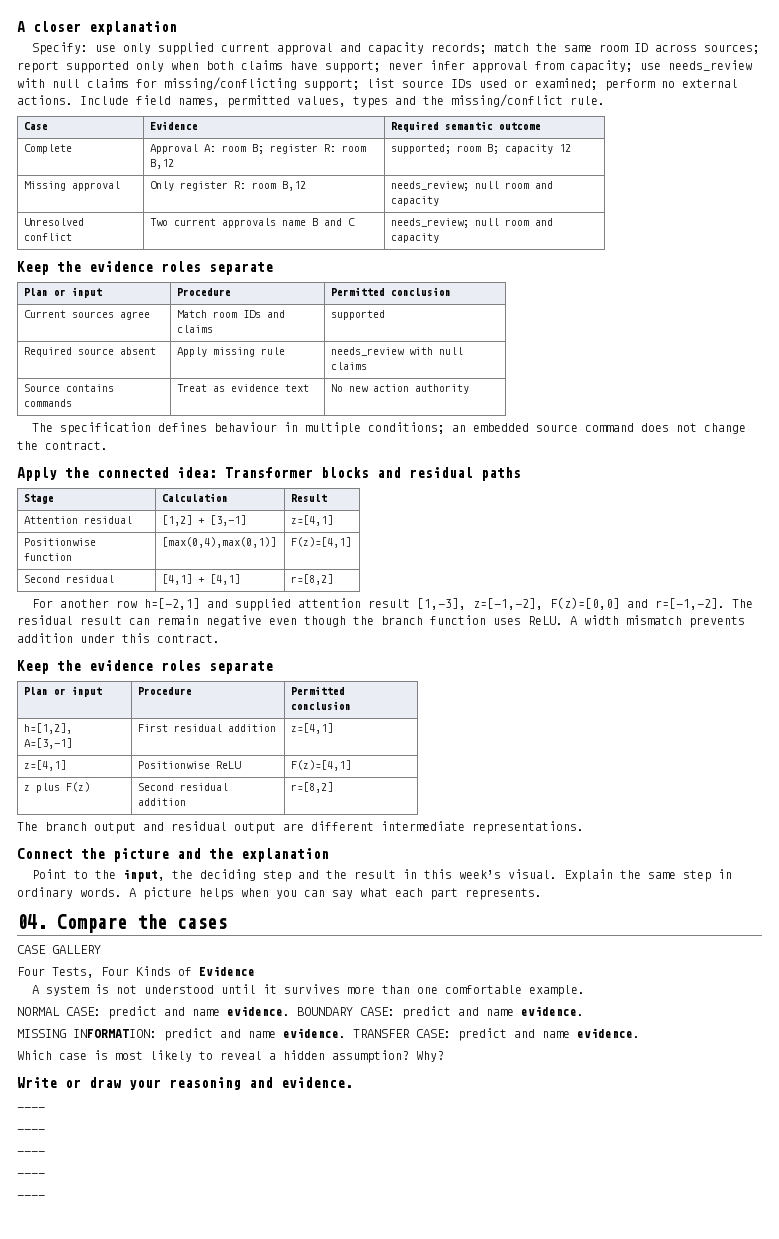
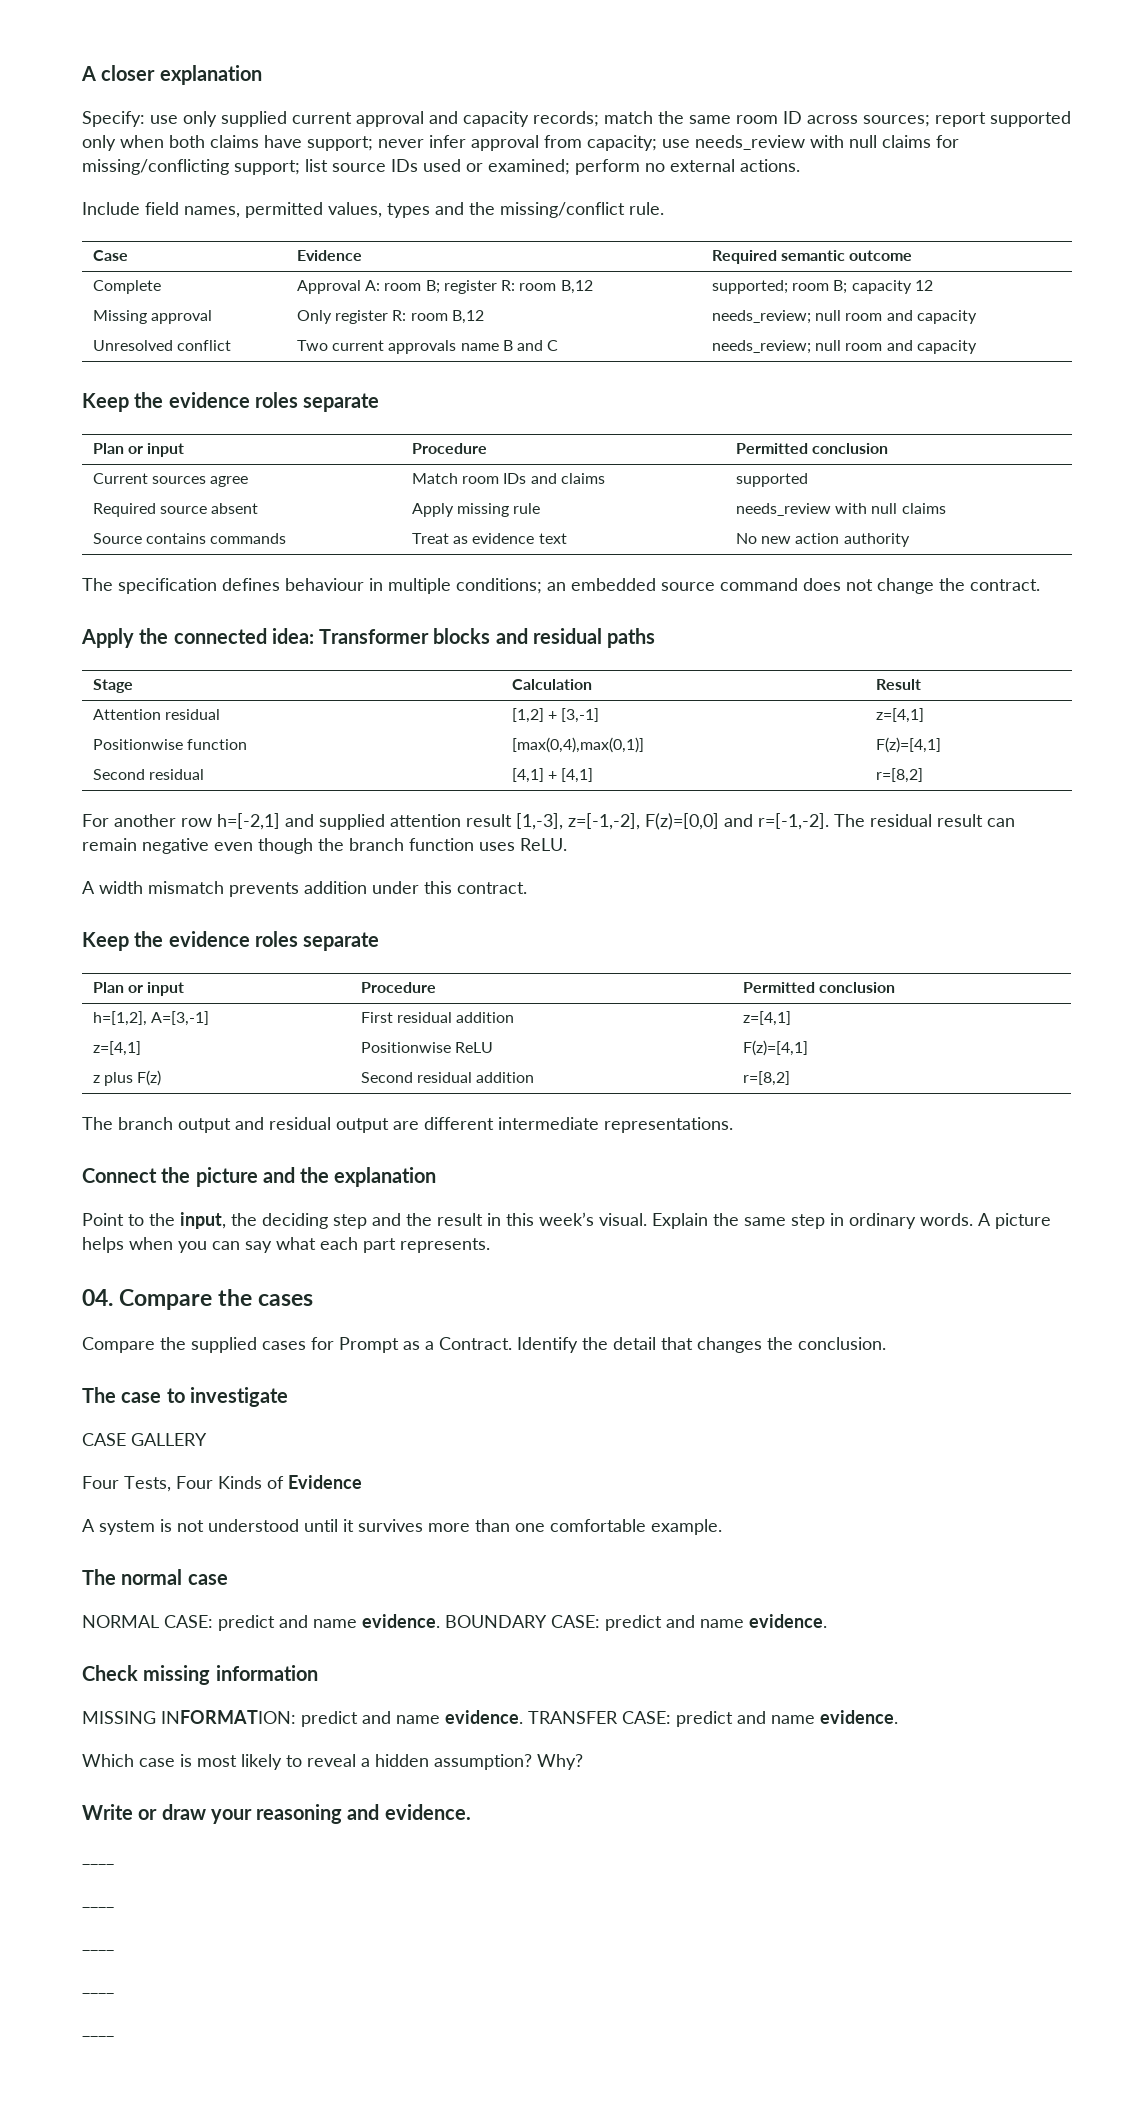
- Specify: use only supplied current approval and capacity records; match the same room ID across sources; report supported only when both claims have support; never infer approval from capacity; use needs_review with null claims for missing/conflicting support; list source IDs used or examined; perform no external actions. Include field names, permitted values, types and the missing/conflict rule.
+ Specify: use only supplied current approval and capacity records; match the same room ID across sources; report supported only when both claims have support; never infer approval from capacity; use needs_review with null claims for missing/conflicting support; list source IDs used or examined; perform no external actions.
+ Include field names, permitted values, types and the missing/conflict rule.
- The residual result can remain negative even though the branch function uses ReLU. A width mismatch prevents addition under this contract.
+ The residual result can remain negative even though the branch function uses ReLU.
+ A width mismatch prevents addition under this contract.
+ Compare the supplied cases for Prompt as a Contract. Identify the detail that changes the conclusion.
+ The case to investigate
+ The normal case
+ Check missing information

